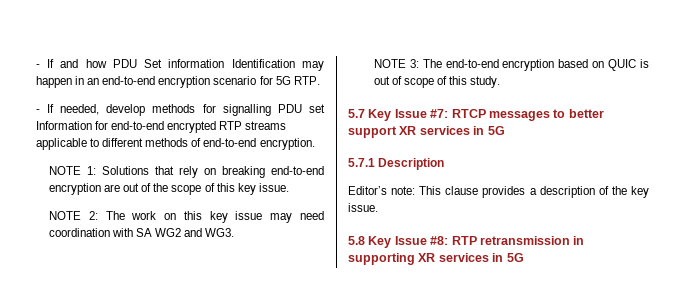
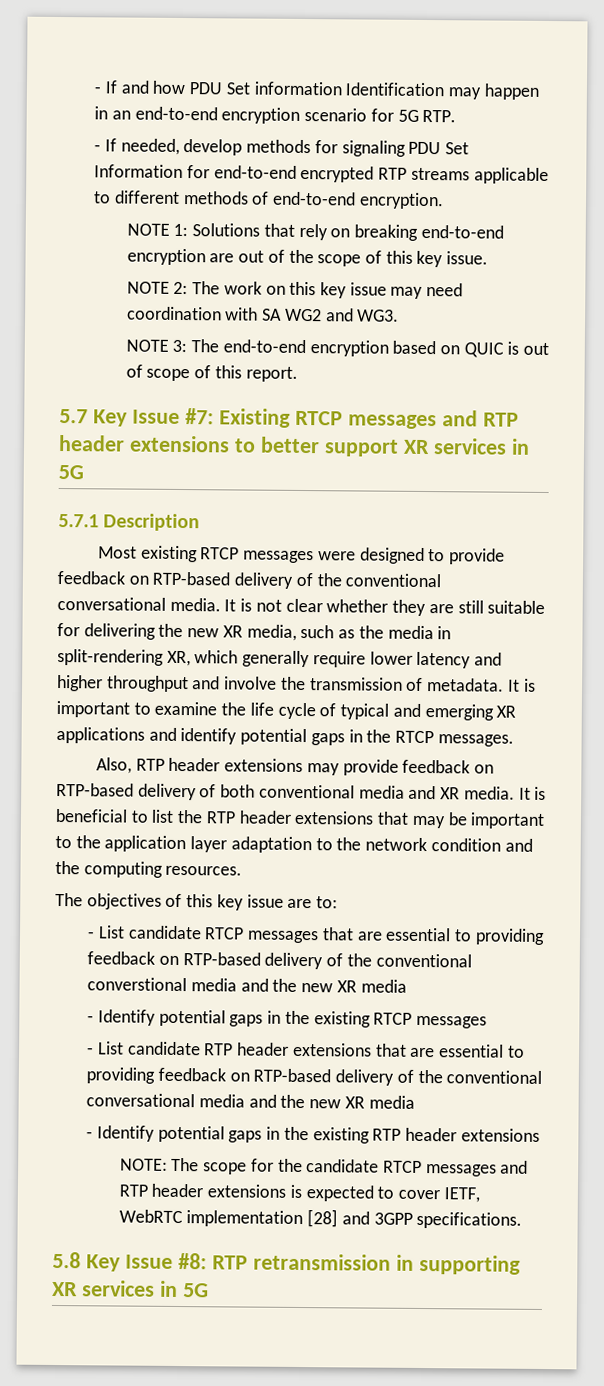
- - If needed, develop methods for signalling PDU set Information for end-to-end encrypted RTP streams applicable to different methods of end-to-end encryption.
+ - If needed, develop methods for signaling PDU Set Information for end-to-end encrypted RTP streams applicable to different methods of end-to-end encryption.
- NOTE 3: The end-to-end encryption based on QUIC is out of scope of this study.
+ NOTE 3: The end-to-end encryption based on QUIC is out of scope of this report.
- 5.7 Key Issue #7: RTCP messages to better support XR services in 5G
+ 5.7 Key Issue #7: Existing RTCP messages and RTP header extensions to better support XR services in 5G
- Editor’s note: This clause provides a description of the key issue.
+ Most existing RTCP messages were designed to provide feedback on RTP-based delivery of the conventional conversational media. It is not clear whether they are still suitable for delivering the new XR media, such as the media in split-rendering XR, which generally require lower latency and higher throughput and involve the transmission of metadata. It is important to examine the life cycle of typical and emerging XR applications and identify potential gaps in the RTCP messages.
+ Also, RTP header extensions may provide feedback on RTP-based delivery of both conventional media and XR media. It is beneficial to list the RTP header extensions that may be important to the application layer adaptation to the network condition and the computing resources.
+ The objectives of this key issue are to:
+ - List candidate RTCP messages that are essential to providing feedback on RTP-based delivery of the conventional converstional media and the new XR media
+ - Identify potential gaps in the existing RTCP messages
+ - List candidate RTP header extensions that are essential to providing feedback on RTP-based delivery of the conventional conversational media and the new XR media
+ - Identify potential gaps in the existing RTP header extensions
+ NOTE: The scope for the candidate RTCP messages and RTP header extensions is expected to cover IETF, WebRTC implementation [28] and 3GPP specifications.

